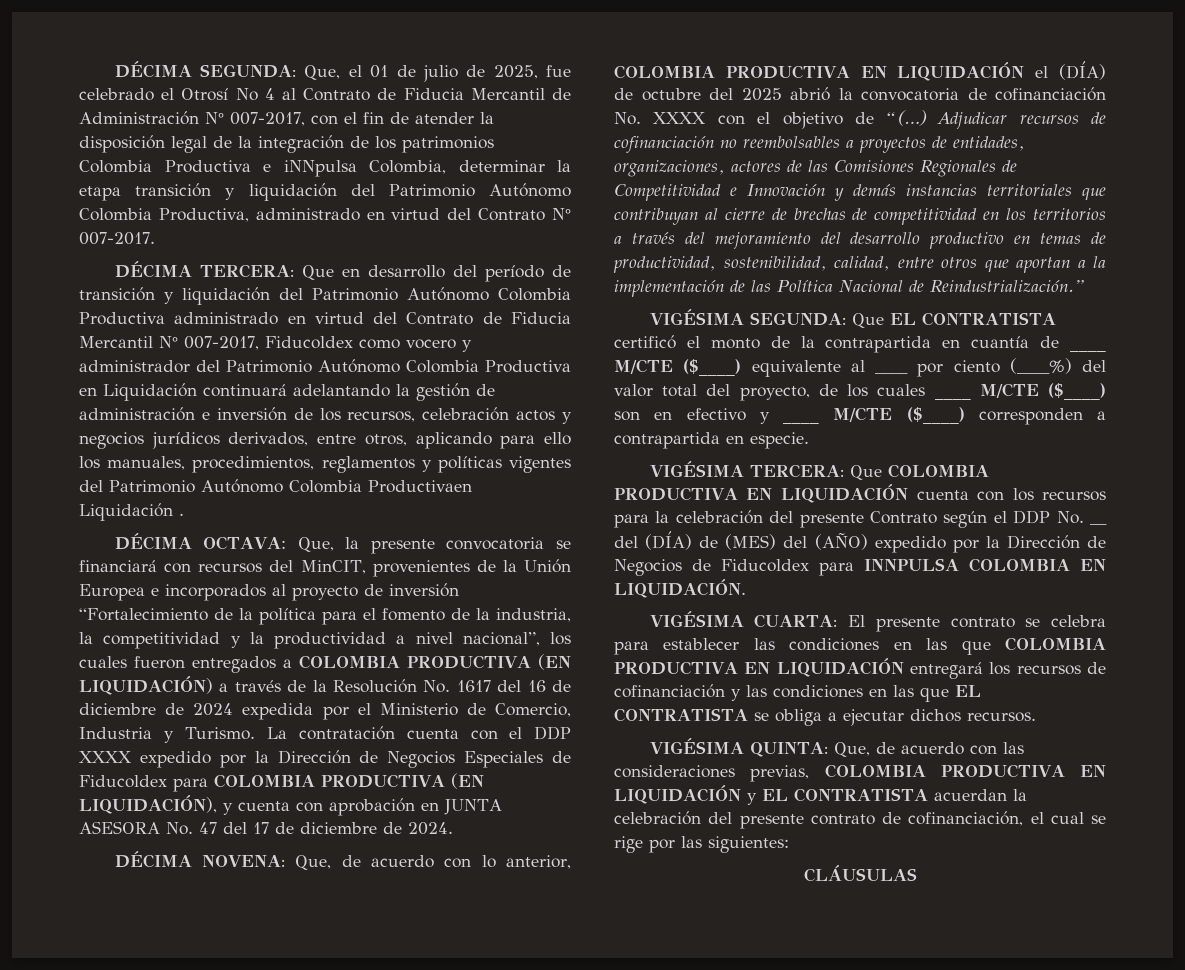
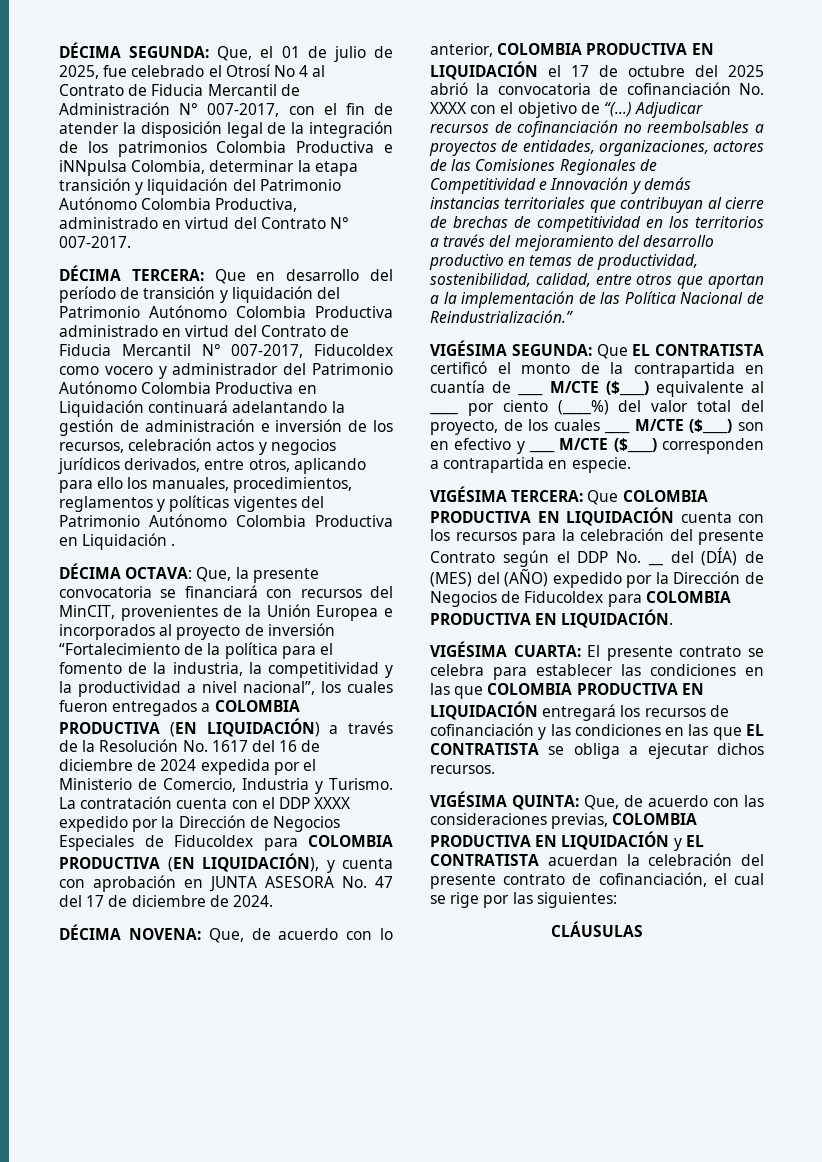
- Que en desarrollo del período de transición y liquidación del Patrimonio Autónomo Colombia Productiva administrado en virtud del Contrato de Fiducia Mercantil N° 007-2017, Fiducoldex como vocero y administrador del Patrimonio Autónomo Colombia Productiva en Liquidación continuará adelantando la gestión de administración e inversión de los recursos, celebración actos y negocios jurídicos derivados, entre otros, aplicando para ello los manuales, procedimientos, reglamentos y políticas vigentes del Patrimonio Autónomo Colombia Productivaen Liquidación .
+ Que en desarrollo del período de transición y liquidación del Patrimonio Autónomo Colombia Productiva administrado en virtud del Contrato de Fiducia Mercantil N° 007-2017, Fiducoldex como vocero y administrador del Patrimonio Autónomo Colombia Productiva en Liquidación continuará adelantando la gestión de administración e inversión de los recursos, celebración actos y negocios jurídicos derivados, entre otros, aplicando para ello los manuales, procedimientos, reglamentos y políticas vigentes del Patrimonio Autónomo Colombia Productiva en Liquidación .
- DÉCIMA NOVENA: Que, de acuerdo con lo anterior, COLOMBIA PRODUCTIVA EN LIQUIDACIÓN el (DÍA) de octubre del 2025 abrió la convocatoria de cofinanciación No. XXXX con el objetivo de “(…)
+ DÉCIMA NOVENA: Que, de acuerdo con lo anterior, COLOMBIA PRODUCTIVA EN LIQUIDACIÓN el 17 de octubre del 2025 abrió la convocatoria de cofinanciación No. XXXX con el objetivo de “(…)
- VIGÉSIMA TERCERA: Que COLOMBIA PRODUCTIVA EN LIQUIDACIÓN cuenta con los recursos para la celebración del presente Contrato según el DDP No. __ del (DÍA) de (MES) del (AÑO) expedido por la Dirección de Negocios de Fiducoldex para INNPULSA COLOMBIA EN LIQUIDACIÓN.
+ VIGÉSIMA TERCERA: Que COLOMBIA PRODUCTIVA EN LIQUIDACIÓN cuenta con los recursos para la celebración del presente Contrato según el DDP No. __ del (DÍA) de (MES) del (AÑO) expedido por la Dirección de Negocios de Fiducoldex para COLOMBIA PRODUCTIVA EN LIQUIDACIÓN.

